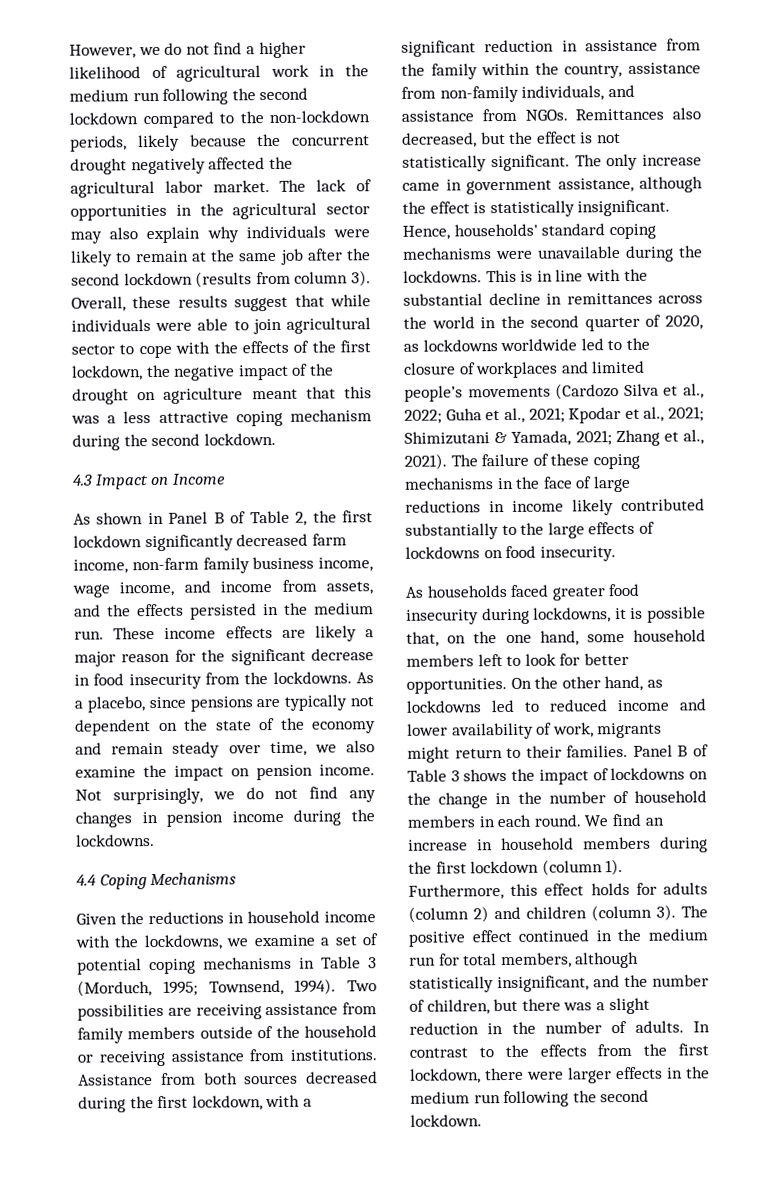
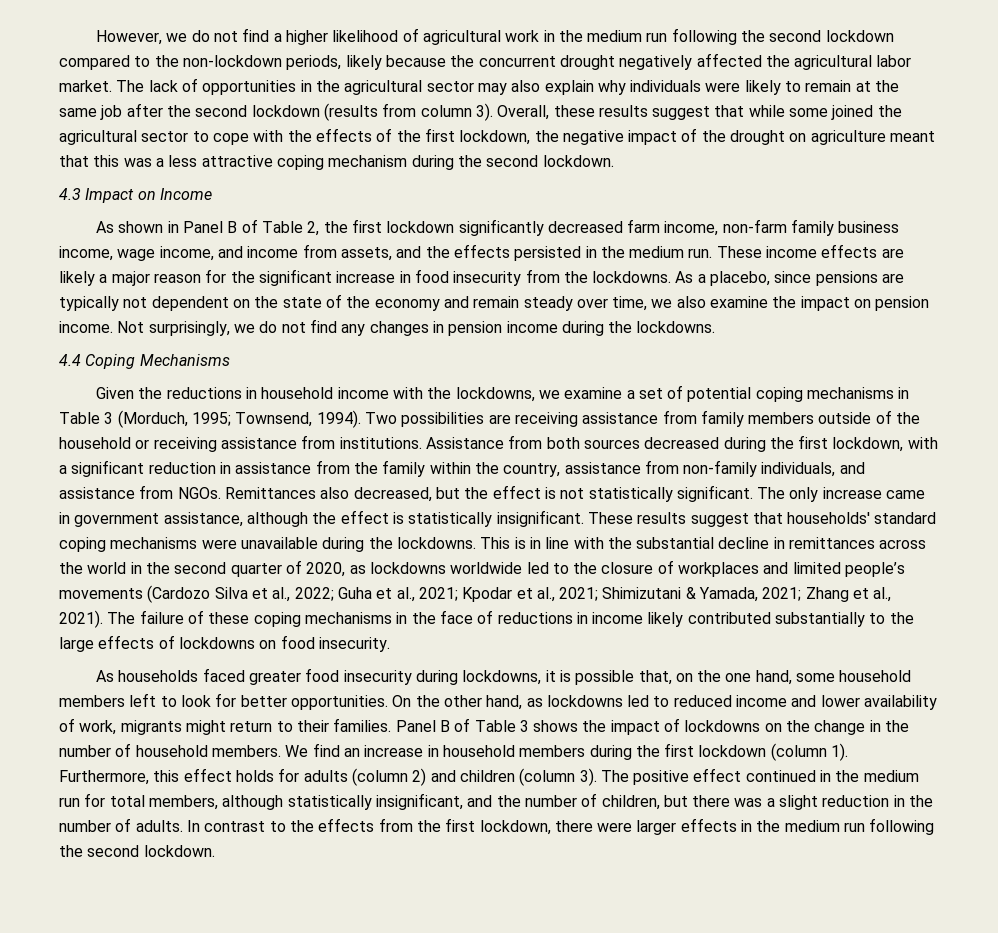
- Overall, these results suggest that while individuals were able to join agricultural sector to cope with the effects of the first lockdown, the negative impact of the drought on agriculture meant that this was a less attractive coping mechanism during the second lockdown.
+ Overall, these results suggest that while some joined the agricultural sector to cope with the effects of the first lockdown, the negative impact of the drought on agriculture meant that this was a less attractive coping mechanism during the second lockdown.
- These income effects are likely a major reason for the significant decrease in food insecurity from the lockdowns.
+ These income effects are likely a major reason for the significant increase in food insecurity from the lockdowns.
- Hence, households' standard coping mechanisms were unavailable during the lockdowns.
+ These results suggest that households' standard coping mechanisms were unavailable during the lockdowns.
- The failure of these coping mechanisms in the face of large reductions in income likely contributed substantially to the large effects of lockdowns on food insecurity.
+ The failure of these coping mechanisms in the face of reductions in income likely contributed substantially to the large effects of lockdowns on food insecurity.
- Panel B of Table 3 shows the impact of lockdowns on the change in the number of household members in each round.
+ Panel B of Table 3 shows the impact of lockdowns on the change in the number of household members.

